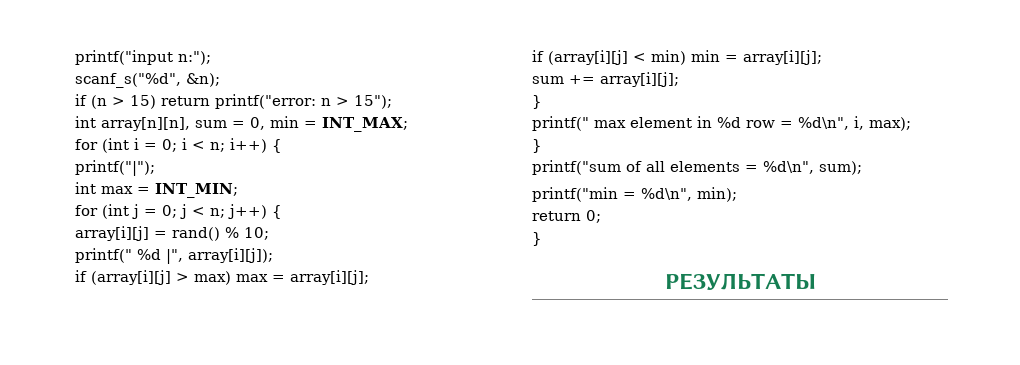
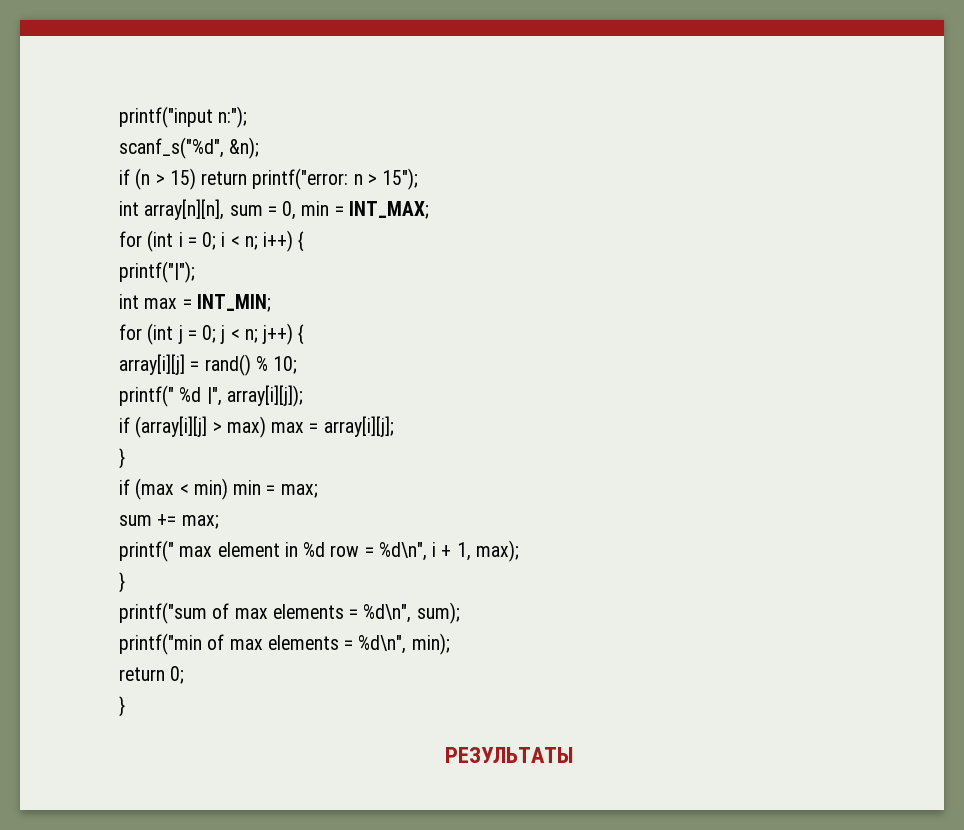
  if (array[i][j] > max) max = array[i][j];
- if (array[i][j] < min) min = array[i][j];
+ }
+ if (max < min) min = max;
- sum += array[i][j];
- }
+ sum += max;
- printf(" max element in %d row = %d\n", i, max);
+ printf(" max element in %d row = %d\n", i + 1, max);
- printf("sum of all elements = %d\n", sum);
+ printf("sum of max elements = %d\n", sum);
- printf("min = %d\n", min);
+ printf("min of max elements = %d\n", min);

